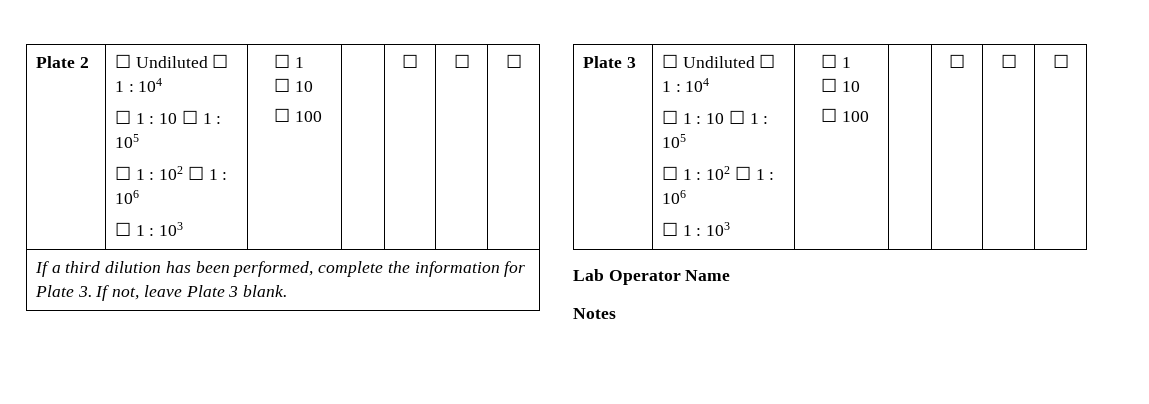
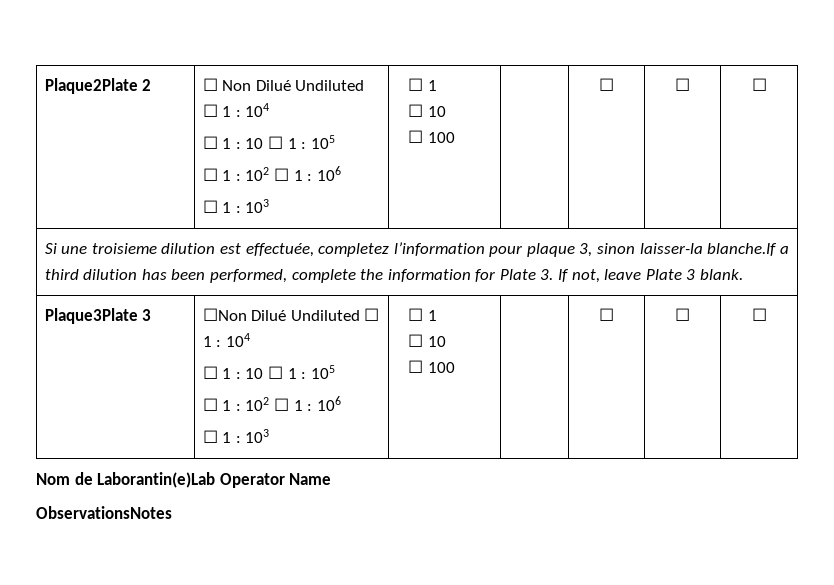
- Plate 2 | ☐ Undiluted ☐ 1 : 104
+ Plaque2Plate 2 | ☐ Non Dilué Undiluted ☐ 1 : 104
- If a third dilution has been performed, complete the information for Plate 3. If not, leave Plate 3 blank.
+ Si une troisieme dilution est effectuée, completez l’information pour plaque 3, sinon laisser-la blanche.If a third dilution has been performed, complete the information for Plate 3. If not, leave Plate 3 blank.
- Plate 3 | ☐ Undiluted ☐ 1 : 104
+ Plaque3Plate 3 | ☐Non Dilué Undiluted ☐ 1 : 104
- Lab Operator Name
+ Nom de Laborantin(e)Lab Operator Name
- Notes
+ ObservationsNotes

